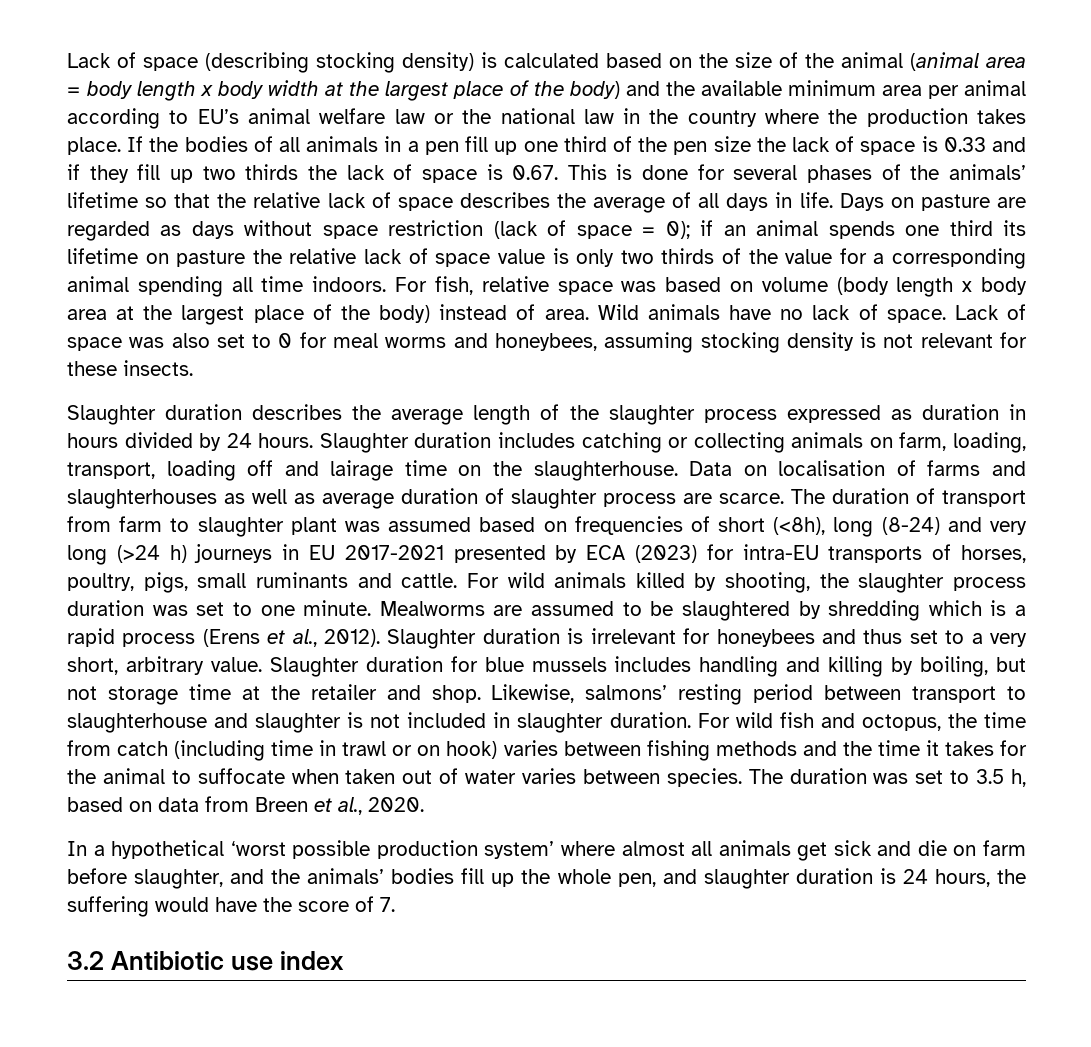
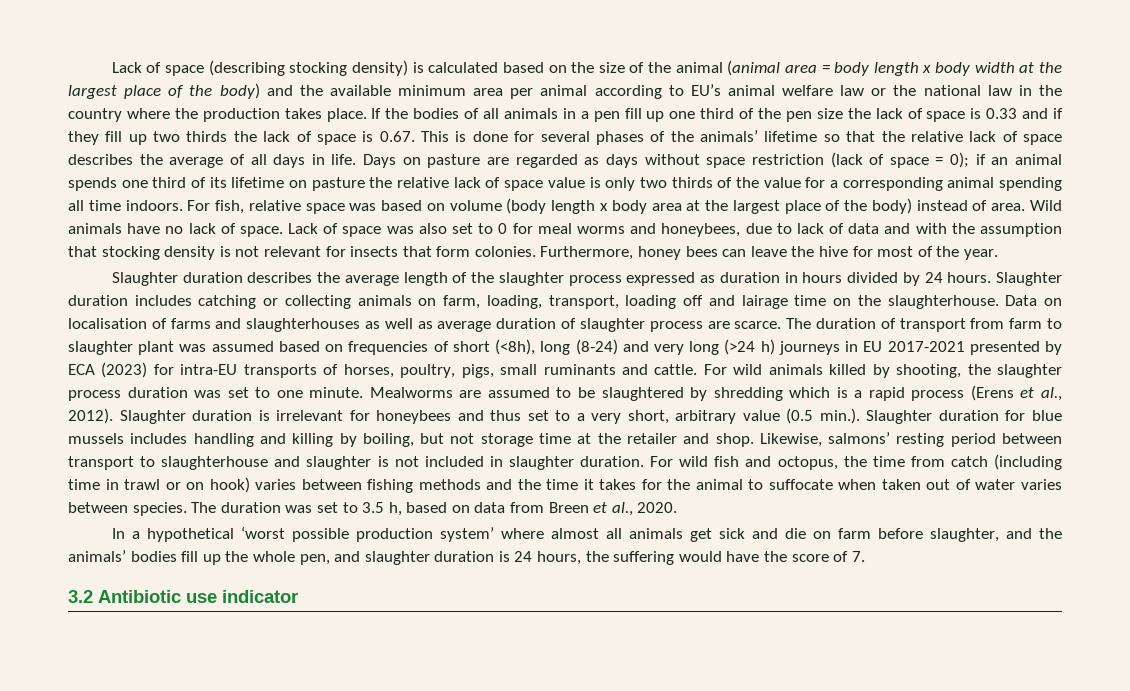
- Days on pasture are regarded as days without space restriction (lack of space = 0); if an animal spends one third its lifetime on pasture the relative lack of space value is only two thirds of the value for a corresponding animal spending all time indoors.
+ Days on pasture are regarded as days without space restriction (lack of space = 0); if an animal spends one third of its lifetime on pasture the relative lack of space value is only two thirds of the value for a corresponding animal spending all time indoors.
- Lack of space was also set to 0 for meal worms and honeybees, assuming stocking density is not relevant for these insects.
+ Lack of space was also set to 0 for meal worms and honeybees, due to lack of data and with the assumption that stocking density is not relevant for insects that form colonies. Furthermore, honey bees can leave the hive for most of the year.
- Slaughter duration is irrelevant for honeybees and thus set to a very short, arbitrary value. Slaughter duration for blue mussels includes handling and killing by boiling, but not storage time at the retailer and shop.
+ Slaughter duration is irrelevant for honeybees and thus set to a very short, arbitrary value (0.5 min.). Slaughter duration for blue mussels includes handling and killing by boiling, but not storage time at the retailer and shop.
- 3.2 Antibiotic use index
+ 3.2 Antibiotic use indicator

